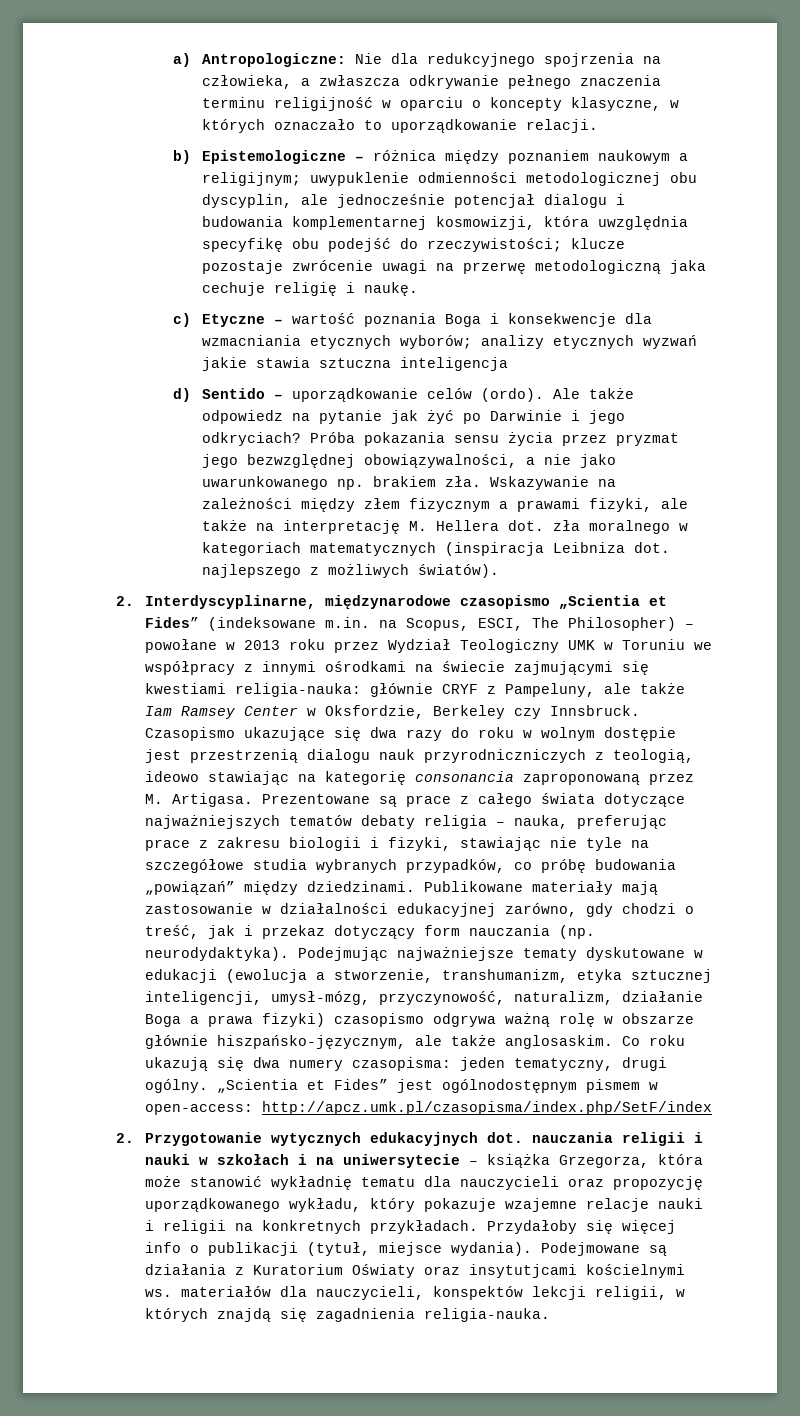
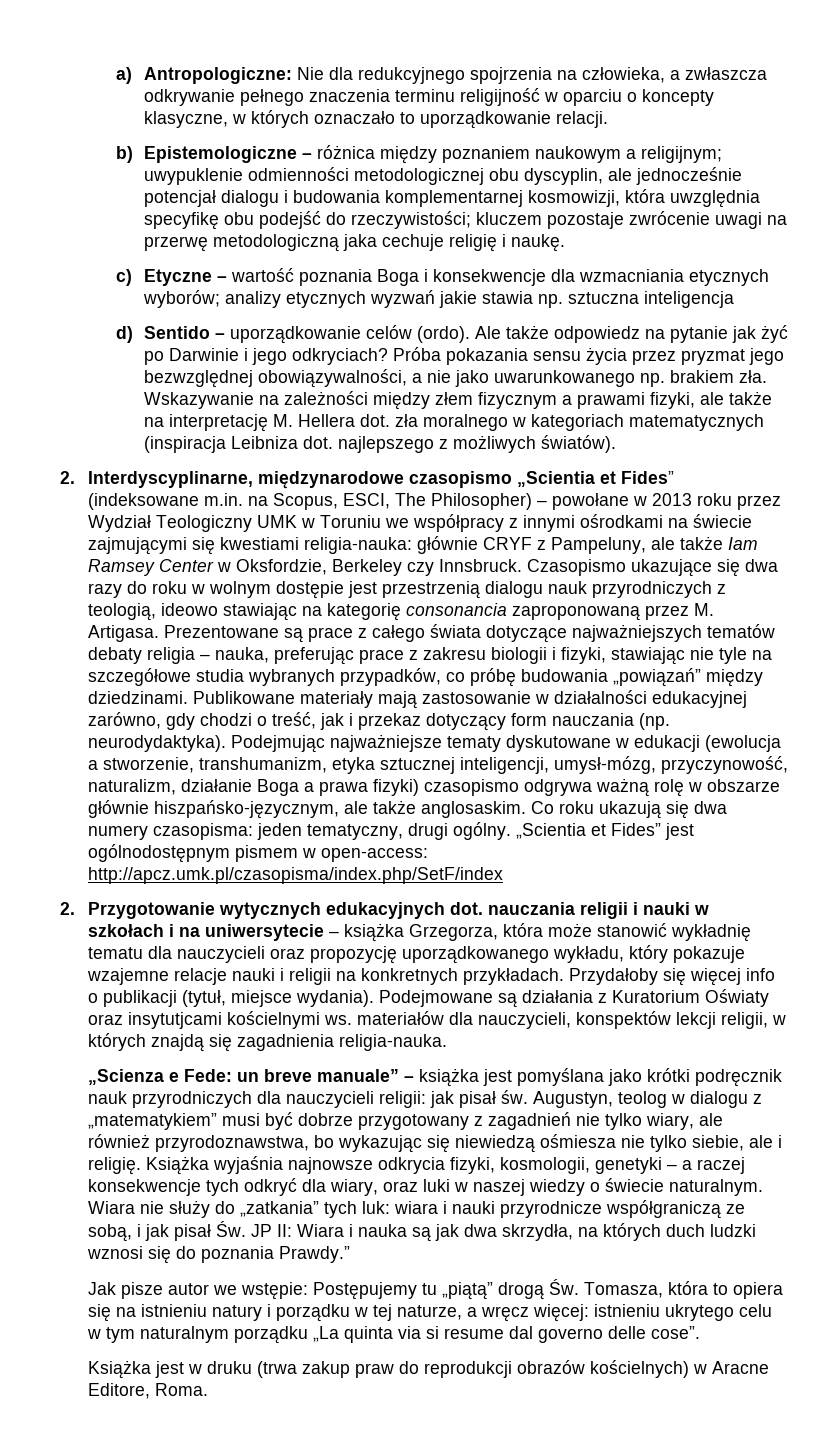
- b) Epistemologiczne – różnica między poznaniem naukowym a religijnym; uwypuklenie odmienności metodologicznej obu dyscyplin, ale jednocześnie potencjał dialogu i budowania komplementarnej kosmowizji, która uwzględnia specyfikę obu podejść do rzeczywistości; klucze pozostaje zwrócenie uwagi na przerwę metodologiczną jaka cechuje religię i naukę.
+ b) Epistemologiczne – różnica między poznaniem naukowym a religijnym; uwypuklenie odmienności metodologicznej obu dyscyplin, ale jednocześnie potencjał dialogu i budowania komplementarnej kosmowizji, która uwzględnia specyfikę obu podejść do rzeczywistości; kluczem pozostaje zwrócenie uwagi na przerwę metodologiczną jaka cechuje religię i naukę.
- c) Etyczne – wartość poznania Boga i konsekwencje dla wzmacniania etycznych wyborów; analizy etycznych wyzwań jakie stawia sztuczna inteligencja
+ c) Etyczne – wartość poznania Boga i konsekwencje dla wzmacniania etycznych wyborów; analizy etycznych wyzwań jakie stawia np. sztuczna inteligencja
- Czasopismo ukazujące się dwa razy do roku w wolnym dostępie jest przestrzenią dialogu nauk przyrodniczniczych z teologią, ideowo stawiając na kategorię consonancia zaproponowaną przez M. Artigasa.
+ Czasopismo ukazujące się dwa razy do roku w wolnym dostępie jest przestrzenią dialogu nauk przyrodniczych z teologią, ideowo stawiając na kategorię consonancia zaproponowaną przez M. Artigasa.
+ „Scienza e Fede: un breve manuale” – książka jest pomyślana jako krótki podręcznik nauk przyrodniczych dla nauczycieli religii: jak pisał św. Augustyn, teolog w dialogu z „matematykiem” musi być dobrze przygotowany z zagadnień nie tylko wiary, ale również przyrodoznawstwa, bo wykazując się niewiedzą ośmiesza nie tylko siebie, ale i religię. Książka wyjaśnia najnowsze odkrycia fizyki, kosmologii, genetyki – a raczej konsekwencje tych odkryć dla wiary, oraz luki w naszej wiedzy o świecie naturalnym. Wiara nie służy do „zatkania” tych luk: wiara i nauki przyrodnicze współgraniczą ze sobą, i jak pisał Św. JP II: Wiara i nauka są jak dwa skrzydła, na których duch ludzki wznosi się do poznania Prawdy.”
+ Jak pisze autor we wstępie: Postępujemy tu „piątą” drogą Św. Tomasza, która to opiera się na istnieniu natury i porządku w tej naturze, a wręcz więcej: istnieniu ukrytego celu w tym naturalnym porządku „La quinta via si resume dal governo delle cose”.
+ Książka jest w druku (trwa zakup praw do reprodukcji obrazów kościelnych) w Aracne Editore, Roma.

